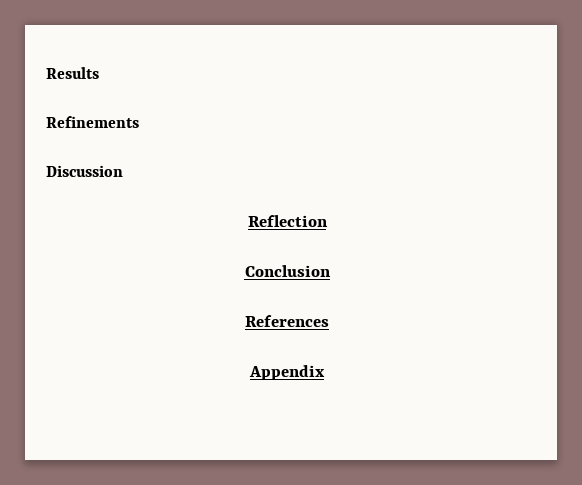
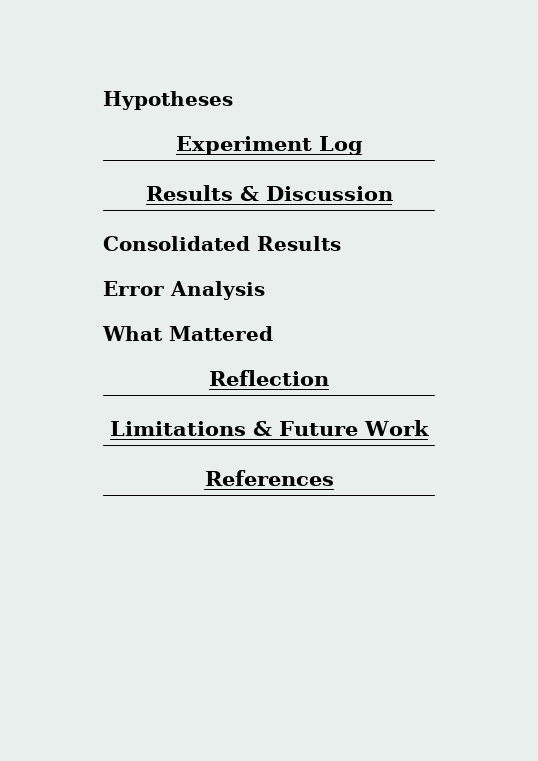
- Results
- Refinements
- Discussion
+ Hypotheses
+ Experiment Log
+ Results & Discussion
+ Consolidated Results
+ Error Analysis
+ What Mattered
  Reflection
- Conclusion
+ Limitations & Future Work
- Appendix

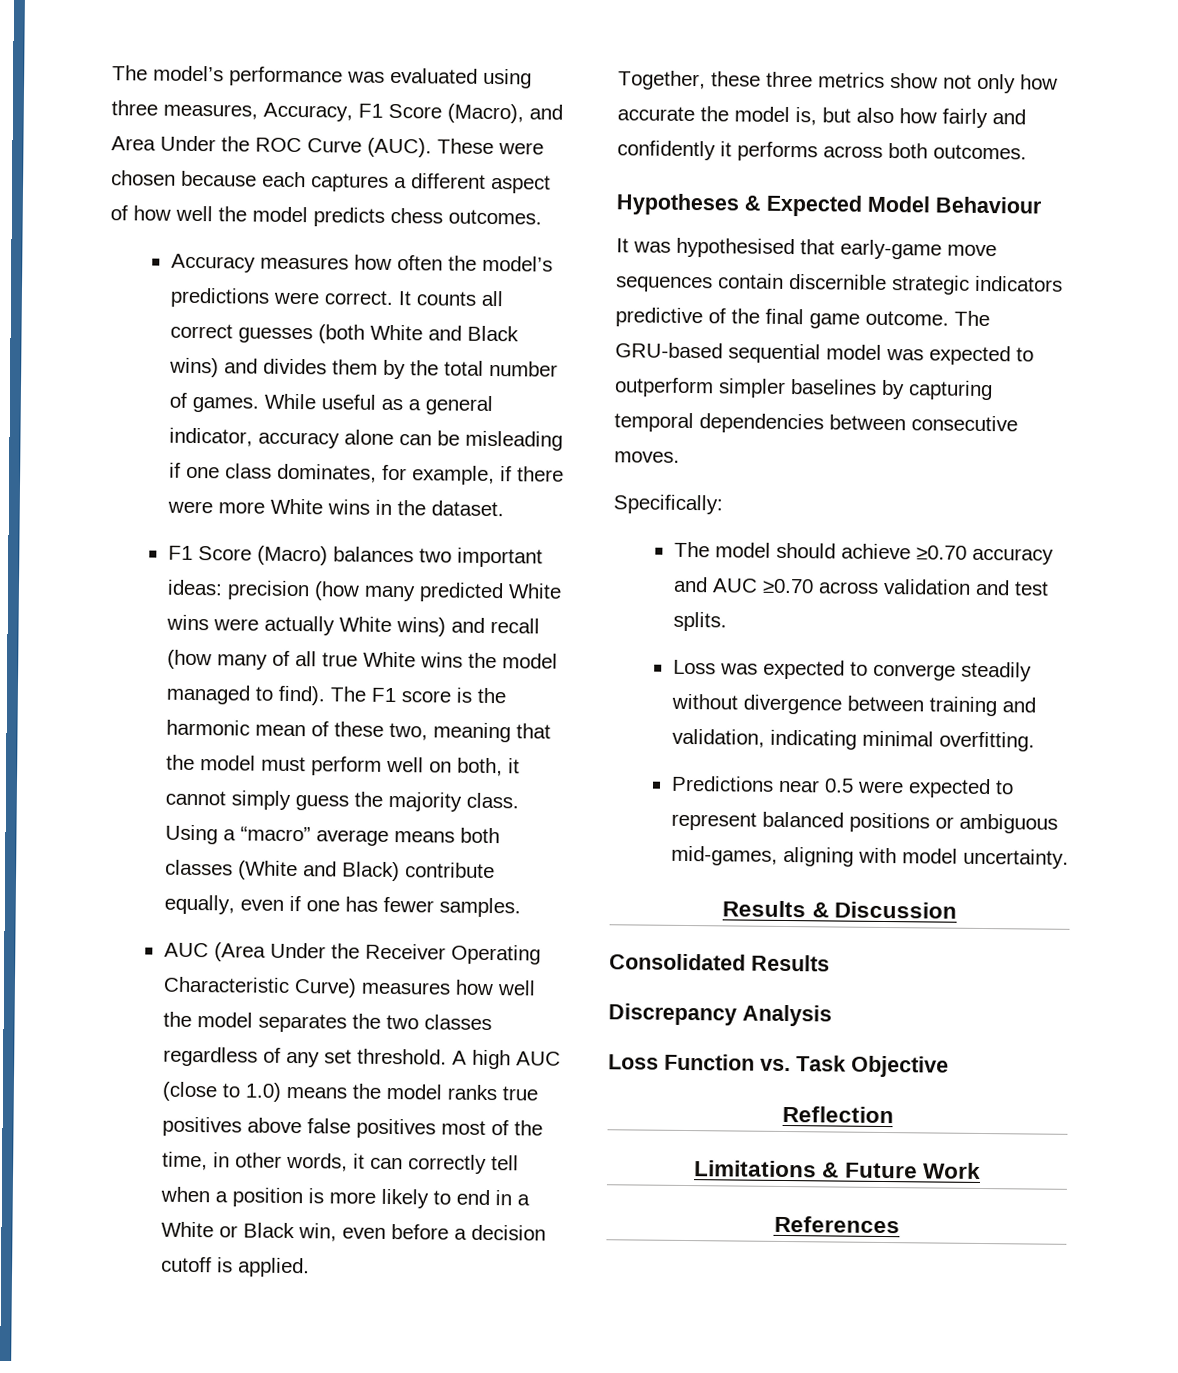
- Hypotheses
- Experiment Log
+ The model’s performance was evaluated using three measures, Accuracy, F1 Score (Macro), and Area Under the ROC Curve (AUC). These were chosen because each captures a different aspect of how well the model predicts chess outcomes.
+ Accuracy measures how often the model’s predictions were correct. It counts all correct guesses (both White and Black wins) and divides them by the total number of games. While useful as a general indicator, accuracy alone can be misleading if one class dominates, for example, if there were more White wins in the dataset.
+ F1 Score (Macro) balances two important ideas: precision (how many predicted White wins were actually White wins) and recall (how many of all true White wins the model managed to find). The F1 score is the harmonic mean of these two, meaning that the model must perform well on both, it cannot simply guess the majority class. Using a “macro” average means both classes (White and Black) contribute equally, even if one has fewer samples.
+ AUC (Area Under the Receiver Operating Characteristic Curve) measures how well the model separates the two classes regardless of any set threshold. A high AUC (close to 1.0) means the model ranks true positives above false positives most of the time, in other words, it can correctly tell when a position is more likely to end in a White or Black win, even before a decision cutoff is applied.
+ Together, these three metrics show not only how accurate the model is, but also how fairly and confidently it performs across both outcomes.
+ Hypotheses & Expected Model Behaviour
+ It was hypothesised that early-game move sequences contain discernible strategic indicators predictive of the final game outcome. The GRU-based sequential model was expected to outperform simpler baselines by capturing temporal dependencies between consecutive moves.
+ Specifically:
+ The model should achieve ≥0.70 accuracy and AUC ≥0.70 across validation and test splits.
+ Loss was expected to converge steadily without divergence between training and validation, indicating minimal overfitting.
+ Predictions near 0.5 were expected to represent balanced positions or ambiguous mid-games, aligning with model uncertainty.
- Error Analysis
+ Discrepancy Analysis
- What Mattered
+ Loss Function vs. Task Objective

